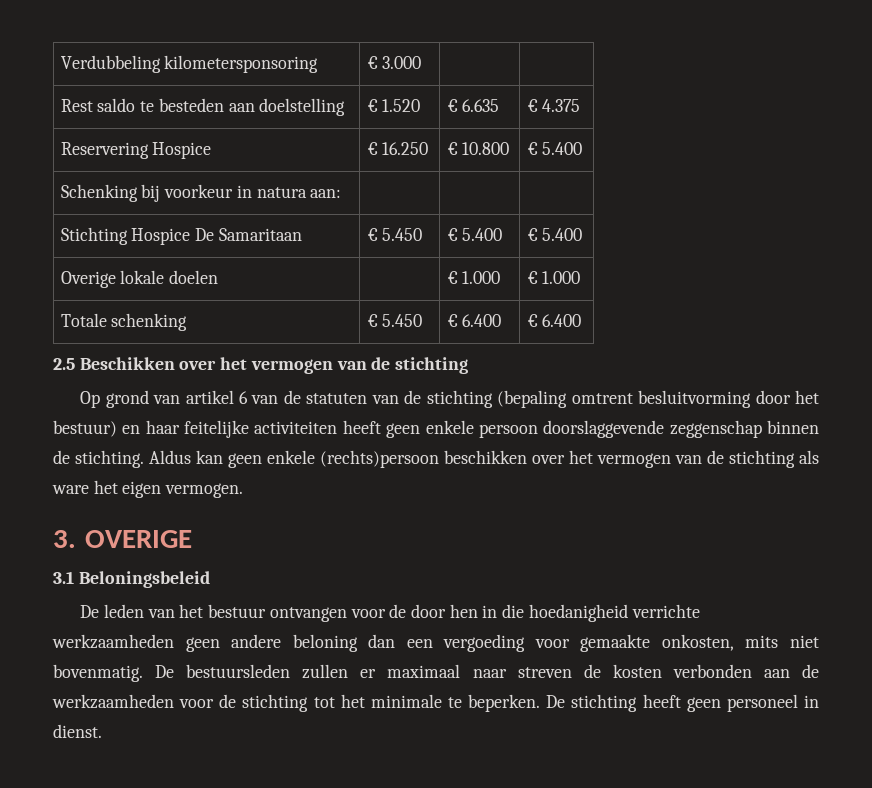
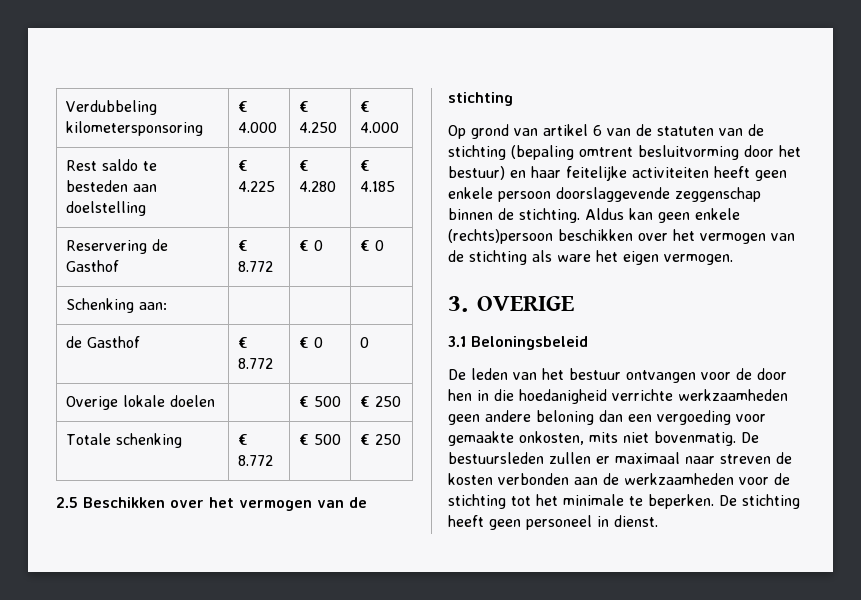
- Verdubbeling kilometersponsoring | € 3.000 | |
+ Verdubbeling kilometersponsoring | € 4.000 | € 4.250 | € 4.000
- Rest saldo te besteden aan doelstelling | € 1.520 | € 6.635 | € 4.375
+ Rest saldo te besteden aan doelstelling | € 4.225 | € 4.280 | € 4.185
- Reservering Hospice | € 16.250 | € 10.800 | € 5.400
+ Reservering de Gasthof | € 8.772 | € 0 | € 0
- Schenking bij voorkeur in natura aan: | | |
- Stichting Hospice De Samaritaan | € 5.450 | € 5.400 | € 5.400
+ Schenking aan: | | |
+ de Gasthof | € 8.772 | € 0 | 0
- Overige lokale doelen | | € 1.000 | € 1.000
+ Overige lokale doelen | | € 500 | € 250
- Totale schenking | € 5.450 | € 6.400 | € 6.400
+ Totale schenking | € 8.772 | € 500 | € 250

